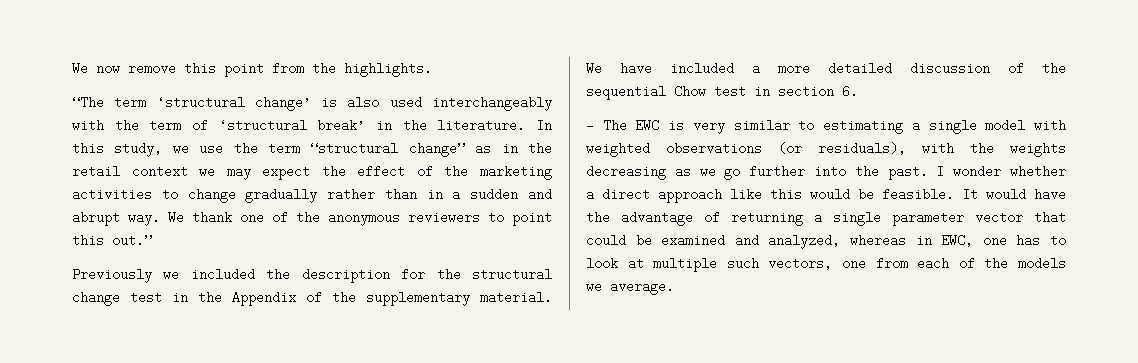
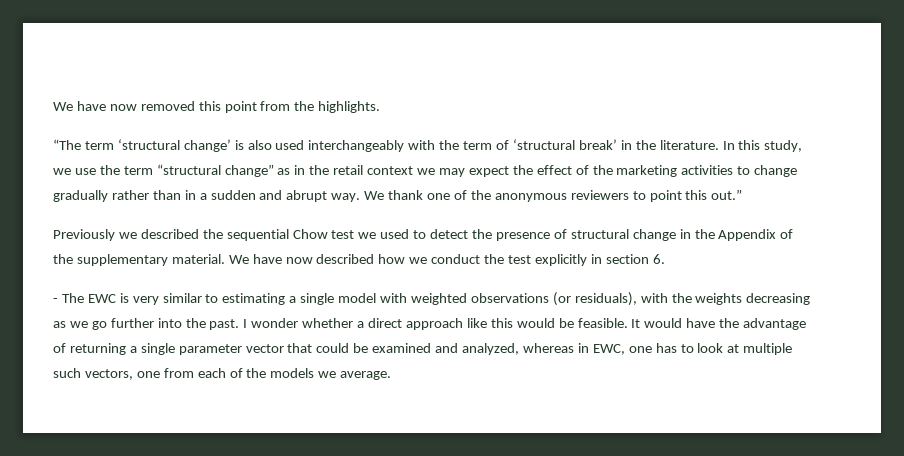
- We now remove this point from the highlights.
+ We have now removed this point from the highlights.
- Previously we included the description for the structural change test in the Appendix of the supplementary material.
+ Previously we described the sequential Chow test we used to detect the presence of structural change in the Appendix of the supplementary material.
- We have included a more detailed discussion of the sequential Chow test in section 6.
+ We have now described how we conduct the test explicitly in section 6.

